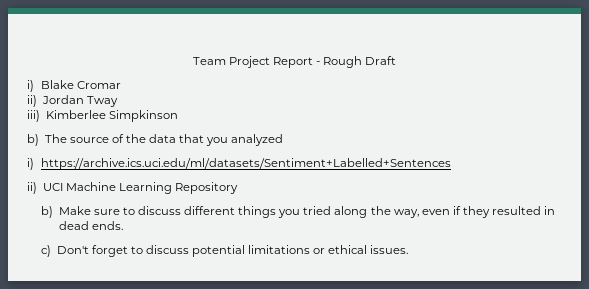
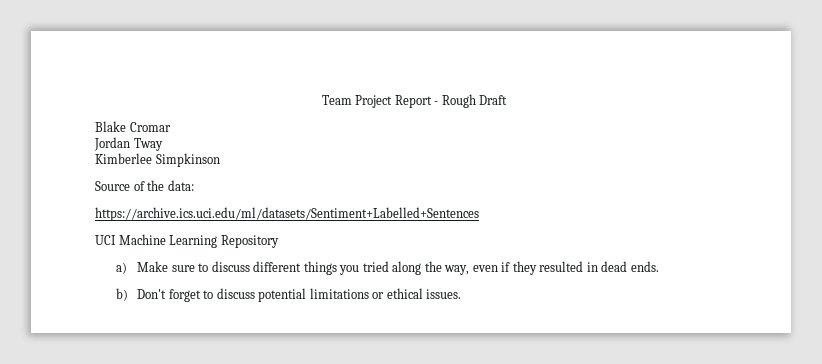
- i) Blake Cromar
+ Blake Cromar
- ii) Jordan Tway
+ Jordan Tway
- iii) Kimberlee Simpkinson
+ Kimberlee Simpkinson
- b) The source of the data that you analyzed
- i) https://archive.ics.uci.edu/ml/datasets/Sentiment+Labelled+Sentences
+ Source of the data:
+ https://archive.ics.uci.edu/ml/datasets/Sentiment+Labelled+Sentences
- ii) UCI Machine Learning Repository
+ UCI Machine Learning Repository
- b) Make sure to discuss different things you tried along the way, even if they resulted in dead ends.
+ a) Make sure to discuss different things you tried along the way, even if they resulted in dead ends.
- c) Don't forget to discuss potential limitations or ethical issues.
+ b) Don't forget to discuss potential limitations or ethical issues.

